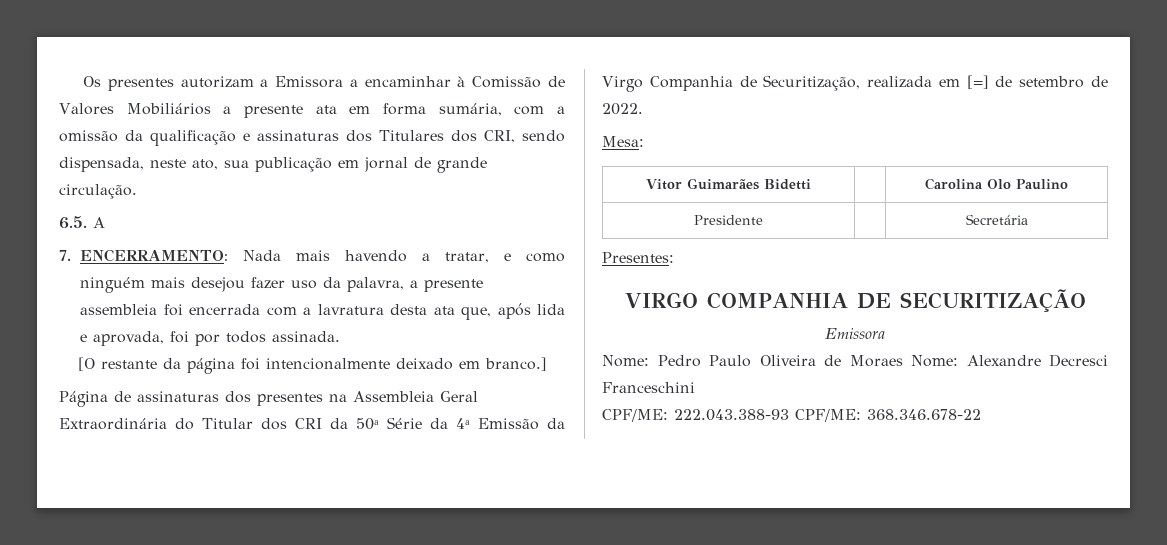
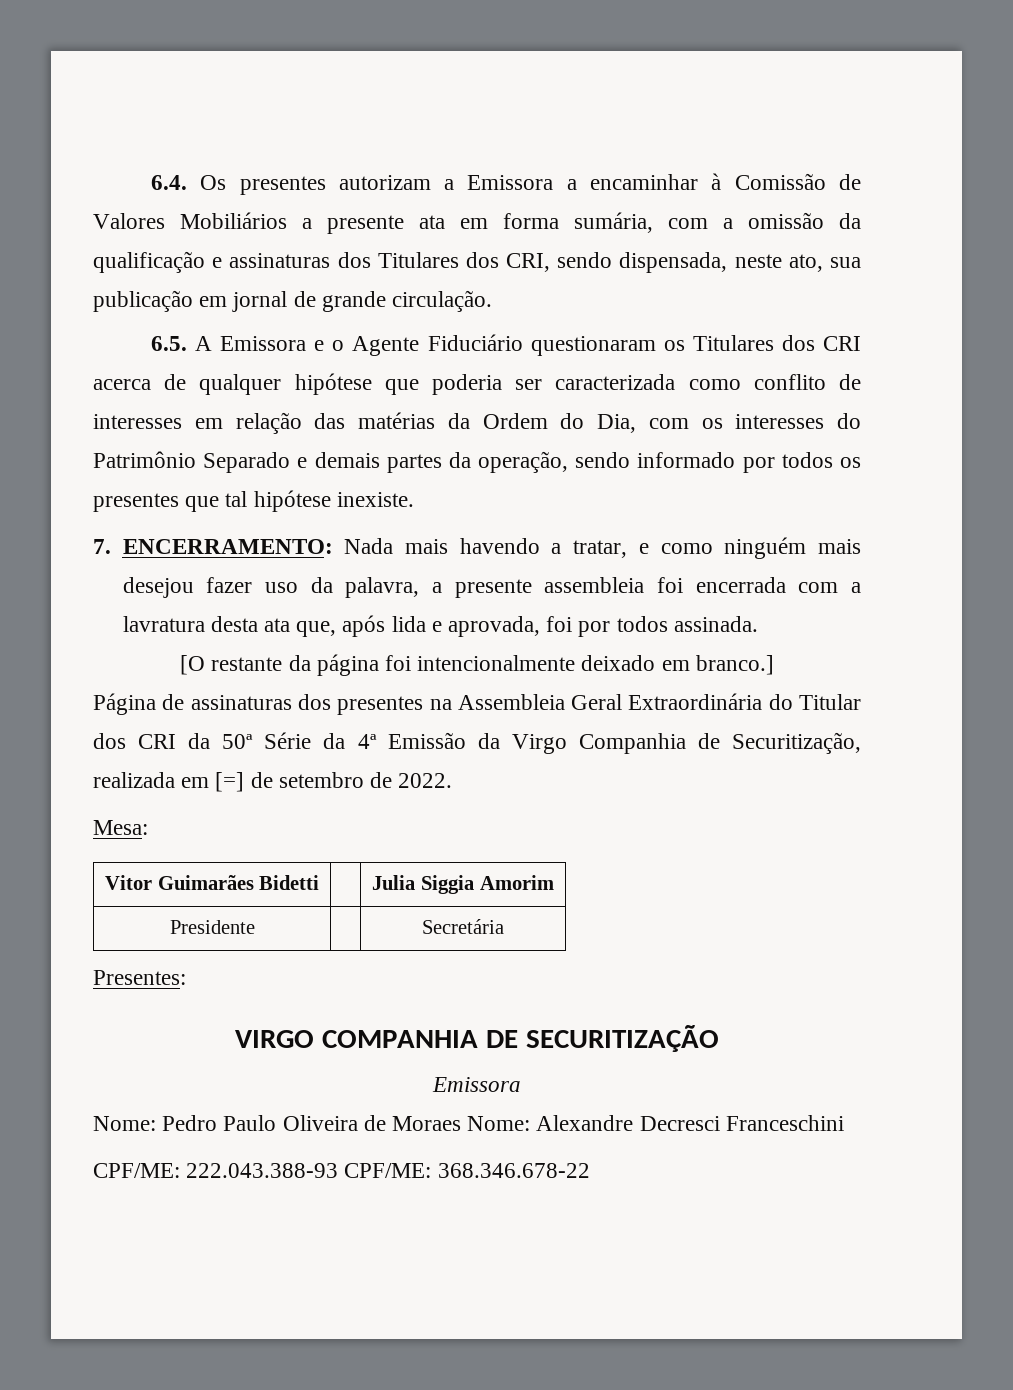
- Os presentes autorizam a Emissora a encaminhar à Comissão de Valores Mobiliários a presente ata em forma sumária, com a omissão da qualificação e assinaturas dos Titulares dos CRI, sendo dispensada, neste ato, sua publicação em jornal de grande circulação.
+ 6.4. Os presentes autorizam a Emissora a encaminhar à Comissão de Valores Mobiliários a presente ata em forma sumária, com a omissão da qualificação e assinaturas dos Titulares dos CRI, sendo dispensada, neste ato, sua publicação em jornal de grande circulação.
- 6.5. A
+ 6.5. A Emissora e o Agente Fiduciário questionaram os Titulares dos CRI acerca de qualquer hipótese que poderia ser caracterizada como conflito de interesses em relação das matérias da Ordem do Dia, com os interesses do Patrimônio Separado e demais partes da operação, sendo informado por todos os presentes que tal hipótese inexiste.
- Vitor Guimarães Bidetti | | Carolina Olo Paulino
+ Vitor Guimarães Bidetti | | Julia Siggia Amorim

